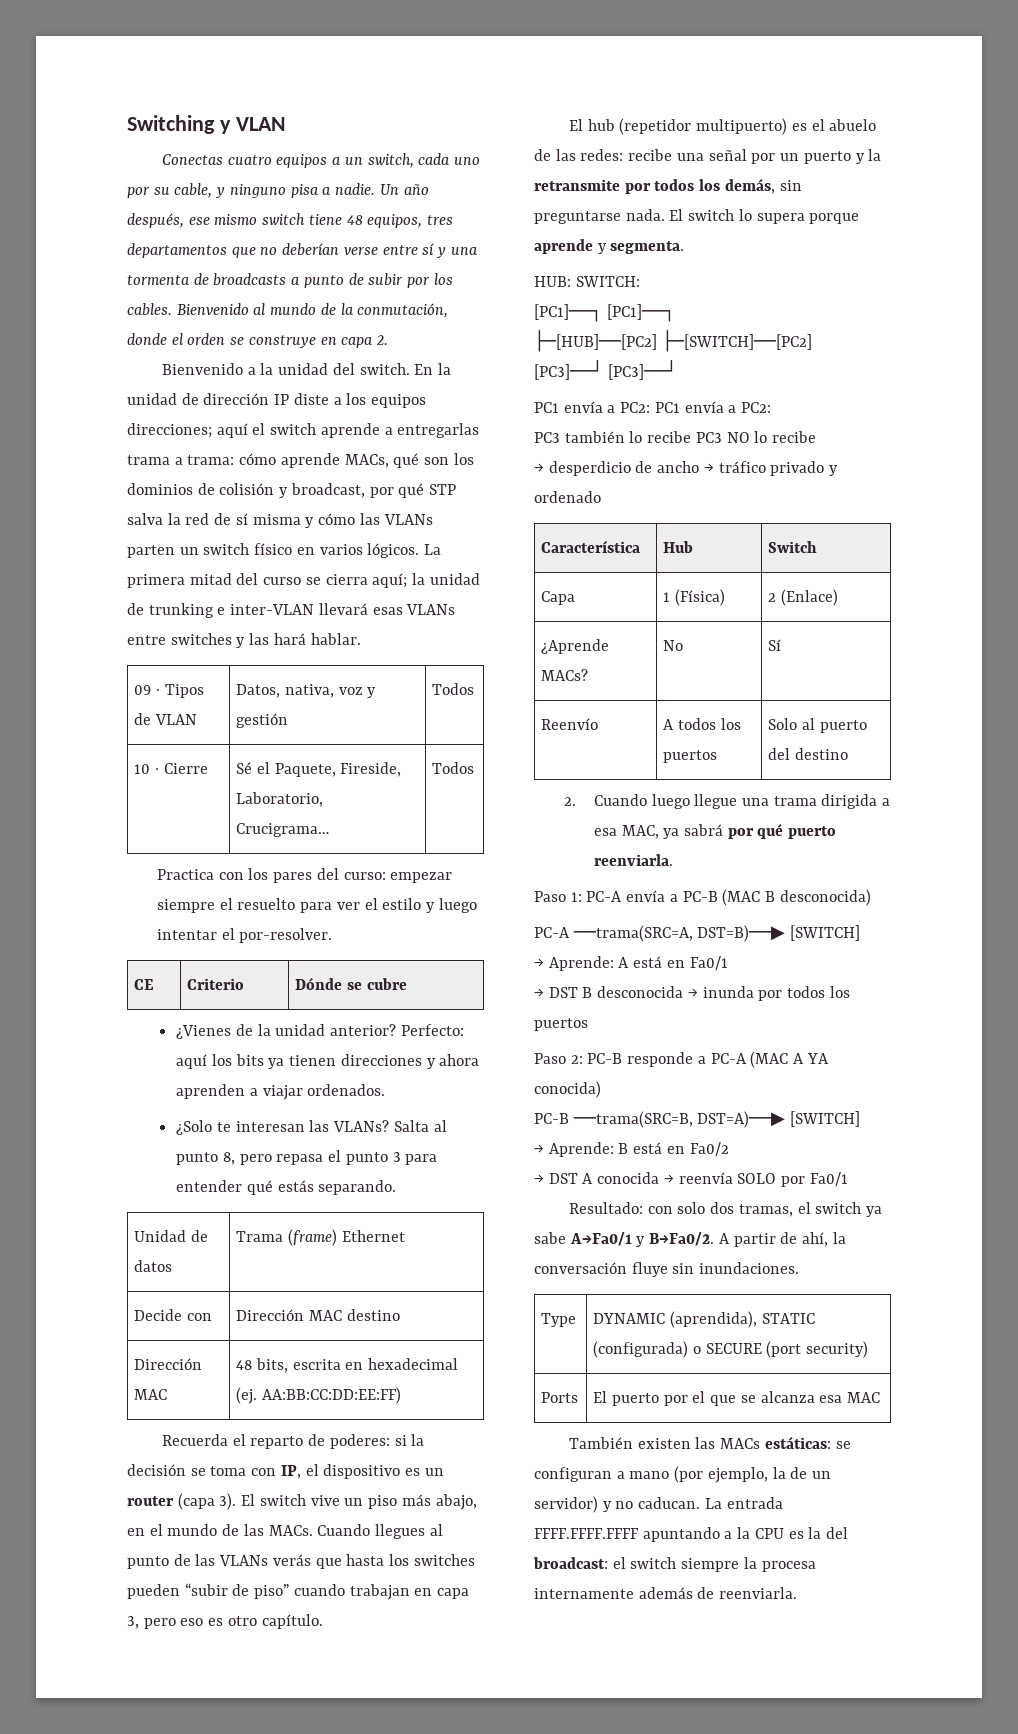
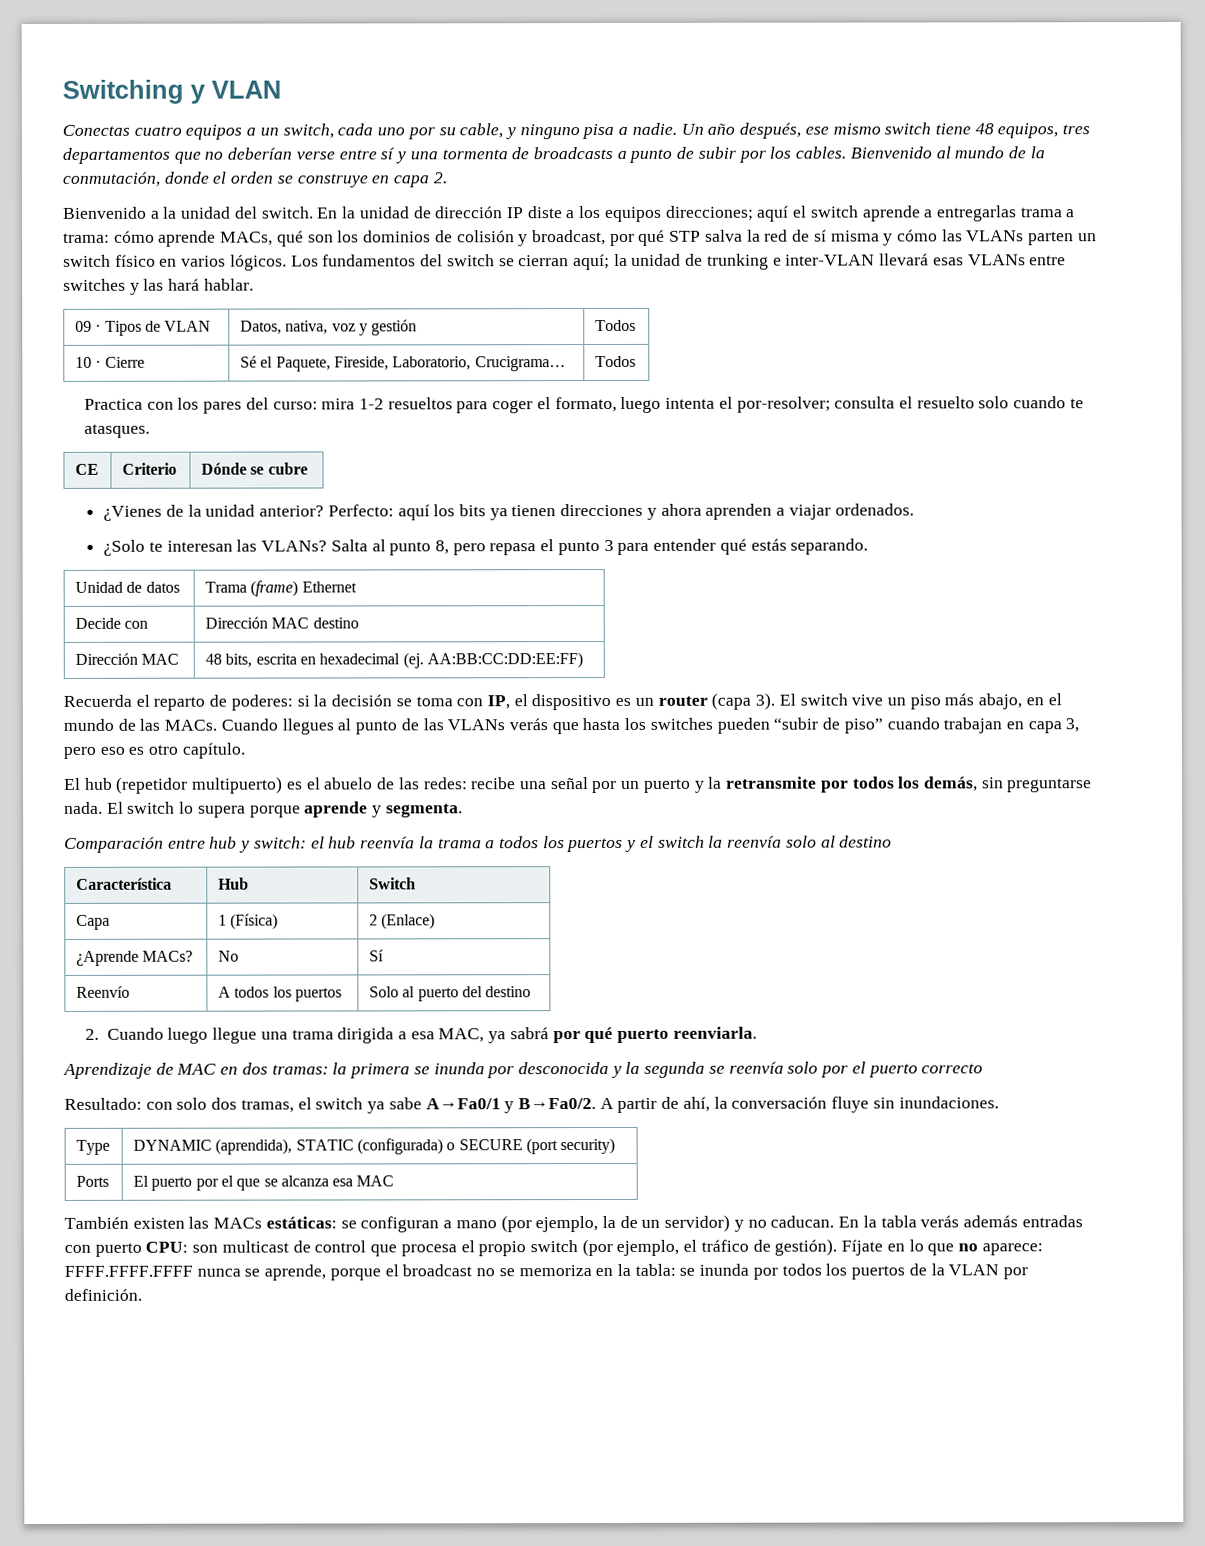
- La primera mitad del curso se cierra aquí; la unidad de trunking e inter-VLAN llevará esas VLANs entre switches y las hará hablar.
+ Los fundamentos del switch se cierran aquí; la unidad de trunking e inter-VLAN llevará esas VLANs entre switches y las hará hablar.
- Practica con los pares del curso: empezar siempre el resuelto para ver el estilo y luego intentar el por-resolver.
+ Practica con los pares del curso: mira 1-2 resueltos para coger el formato, luego intenta el por-resolver; consulta el resuelto solo cuando te atasques.
- HUB: SWITCH:
- [PC1]──┐ [PC1]──┐
- ├─[HUB]──[PC2] ├─[SWITCH]──[PC2]
- [PC3]──┘ [PC3]──┘
- PC1 envía a PC2: PC1 envía a PC2:
- PC3 también lo recibe PC3 NO lo recibe
- → desperdicio de ancho → tráfico privado y ordenado
+ Comparación entre hub y switch: el hub reenvía la trama a todos los puertos y el switch la reenvía solo al destino
- Paso 1: PC-A envía a PC-B (MAC B desconocida)
- PC-A ──trama(SRC=A, DST=B)──▶ [SWITCH]
- → Aprende: A está en Fa0/1
- → DST B desconocida → inunda por todos los puertos
- Paso 2: PC-B responde a PC-A (MAC A YA conocida)
- PC-B ──trama(SRC=B, DST=A)──▶ [SWITCH]
- → Aprende: B está en Fa0/2
- → DST A conocida → reenvía SOLO por Fa0/1
+ Aprendizaje de MAC en dos tramas: la primera se inunda por desconocida y la segunda se reenvía solo por el puerto correcto
- La entrada FFFF.FFFF.FFFF apuntando a la CPU es la del broadcast: el switch siempre la procesa internamente además de reenviarla.
+ En la tabla verás además entradas con puerto CPU: son multicast de control que procesa el propio switch (por ejemplo, el tráfico de gestión). Fíjate en lo que no aparece: FFFF.FFFF.FFFF nunca se aprende, porque el broadcast no se memoriza en la tabla: se inunda por todos los puertos de la VLAN por definición.

